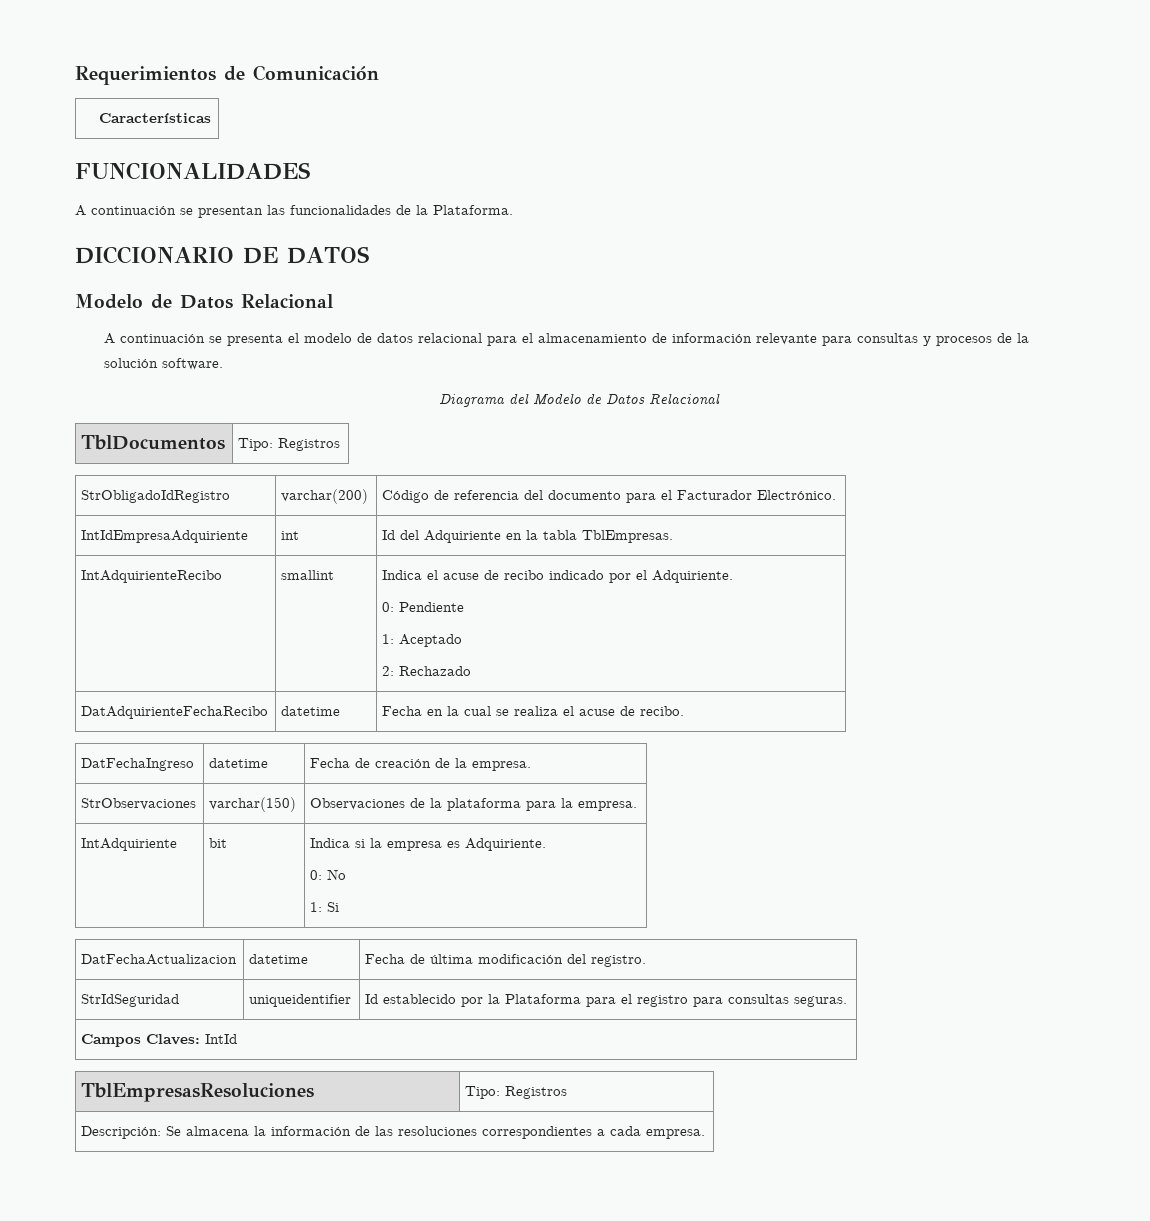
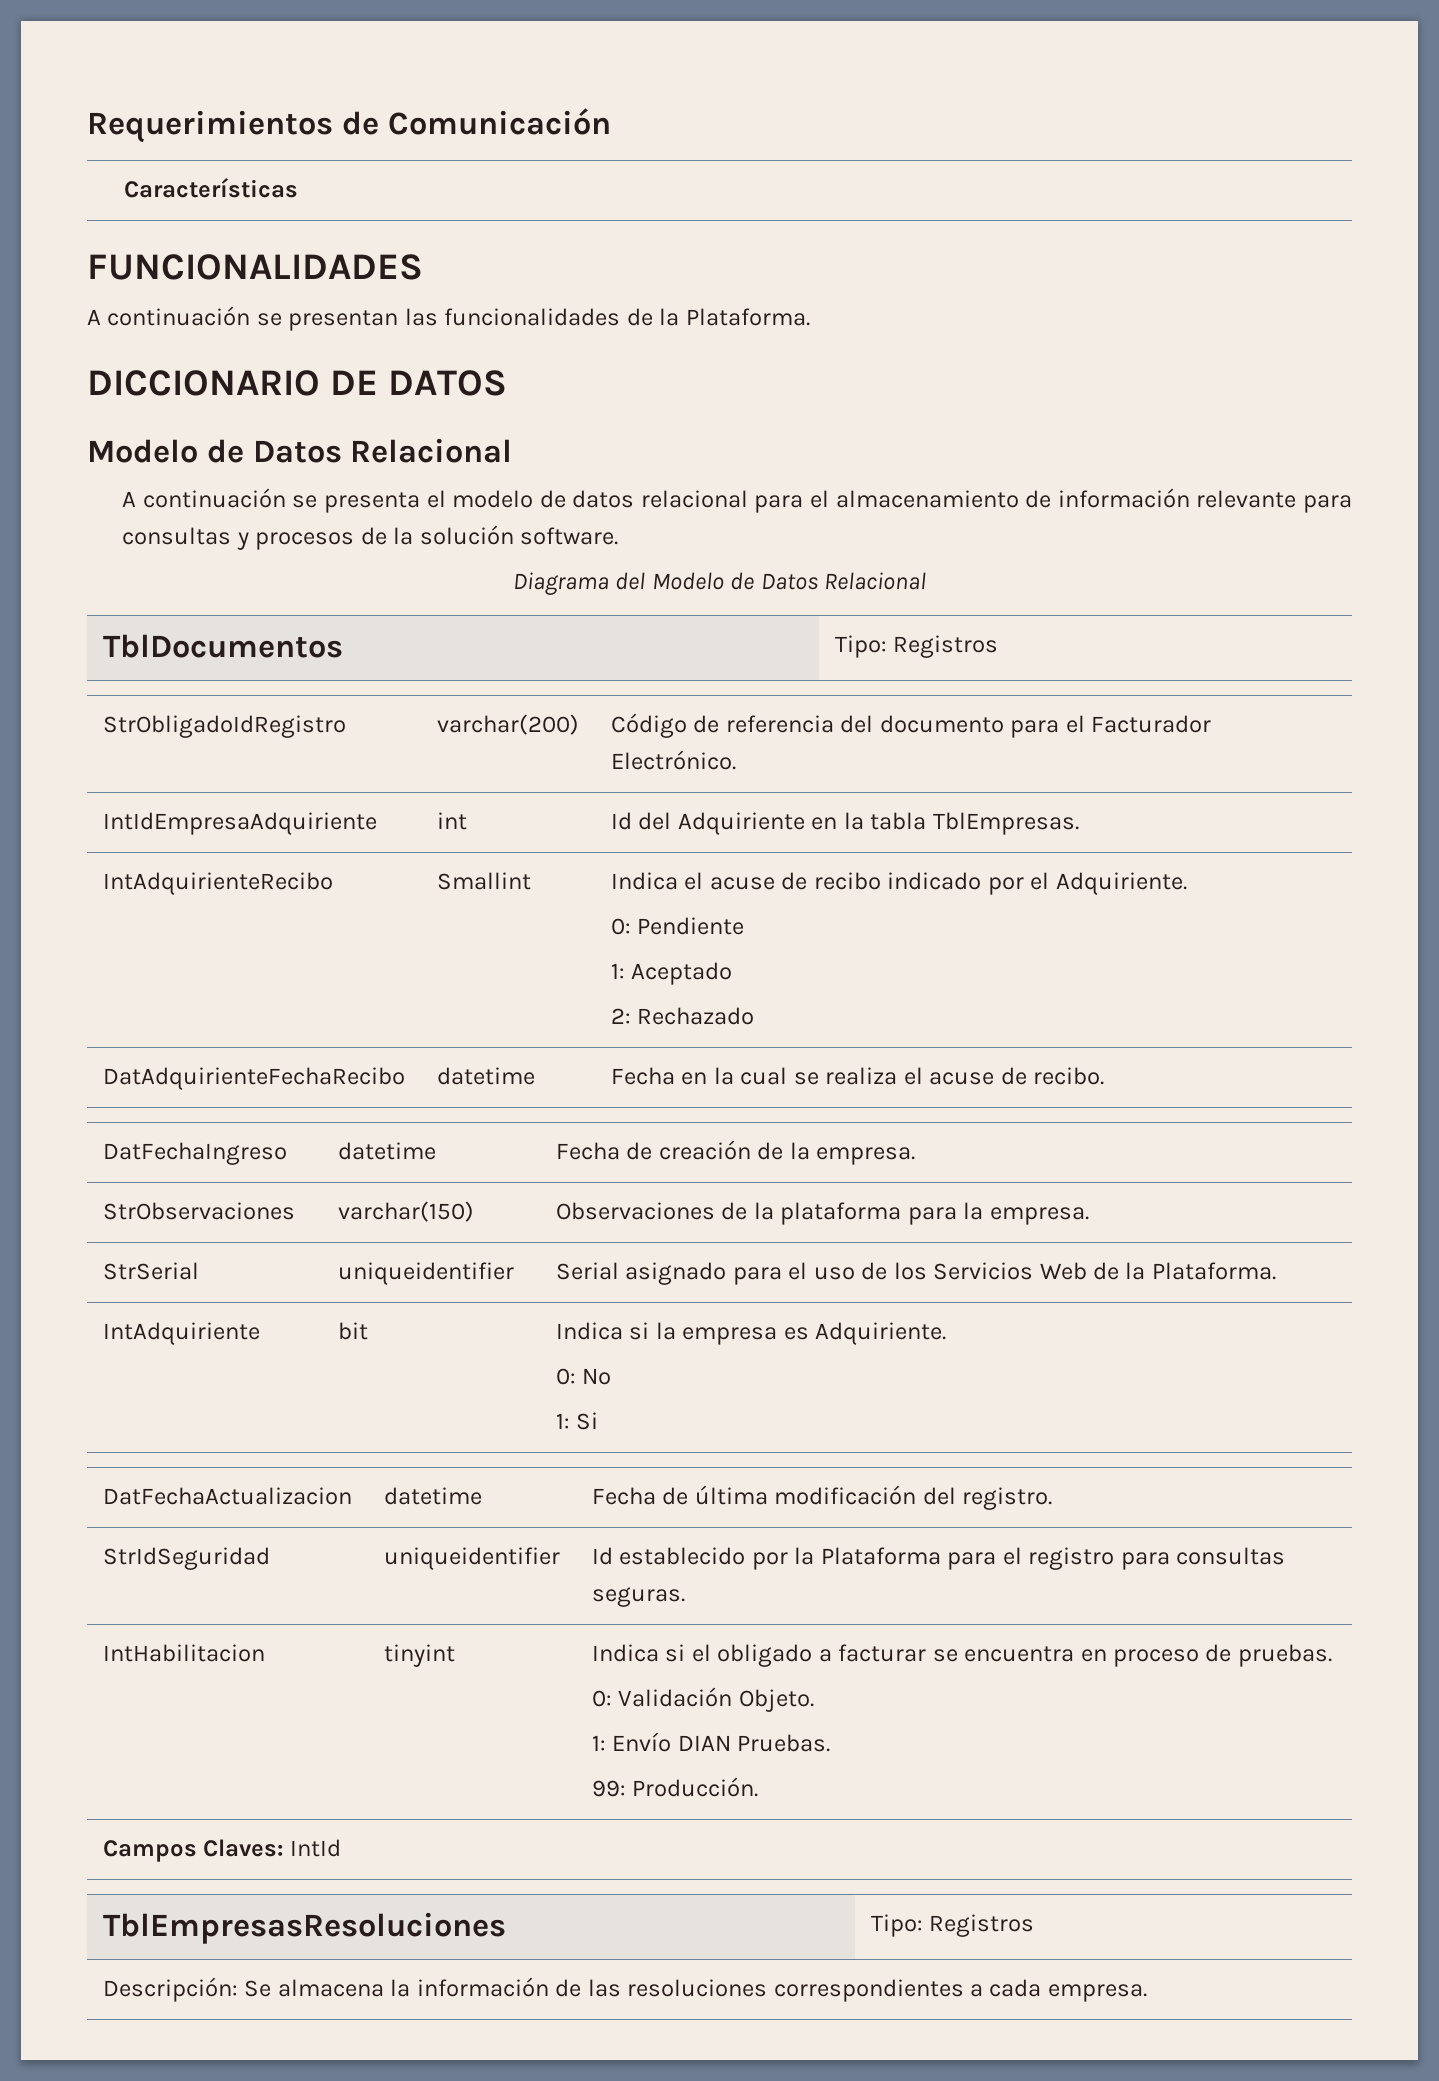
- IntAdquirienteRecibo | smallint | Indica el acuse de recibo indicado por el Adquiriente.
+ IntAdquirienteRecibo | Smallint | Indica el acuse de recibo indicado por el Adquiriente.
+ StrSerial | uniqueidentifier | Serial asignado para el uso de los Servicios Web de la Plataforma.
+ IntHabilitacion | tinyint | Indica si el obligado a facturar se encuentra en proceso de pruebas.
+ 0: Validación Objeto.
+ 1: Envío DIAN Pruebas.
+ 99: Producción.

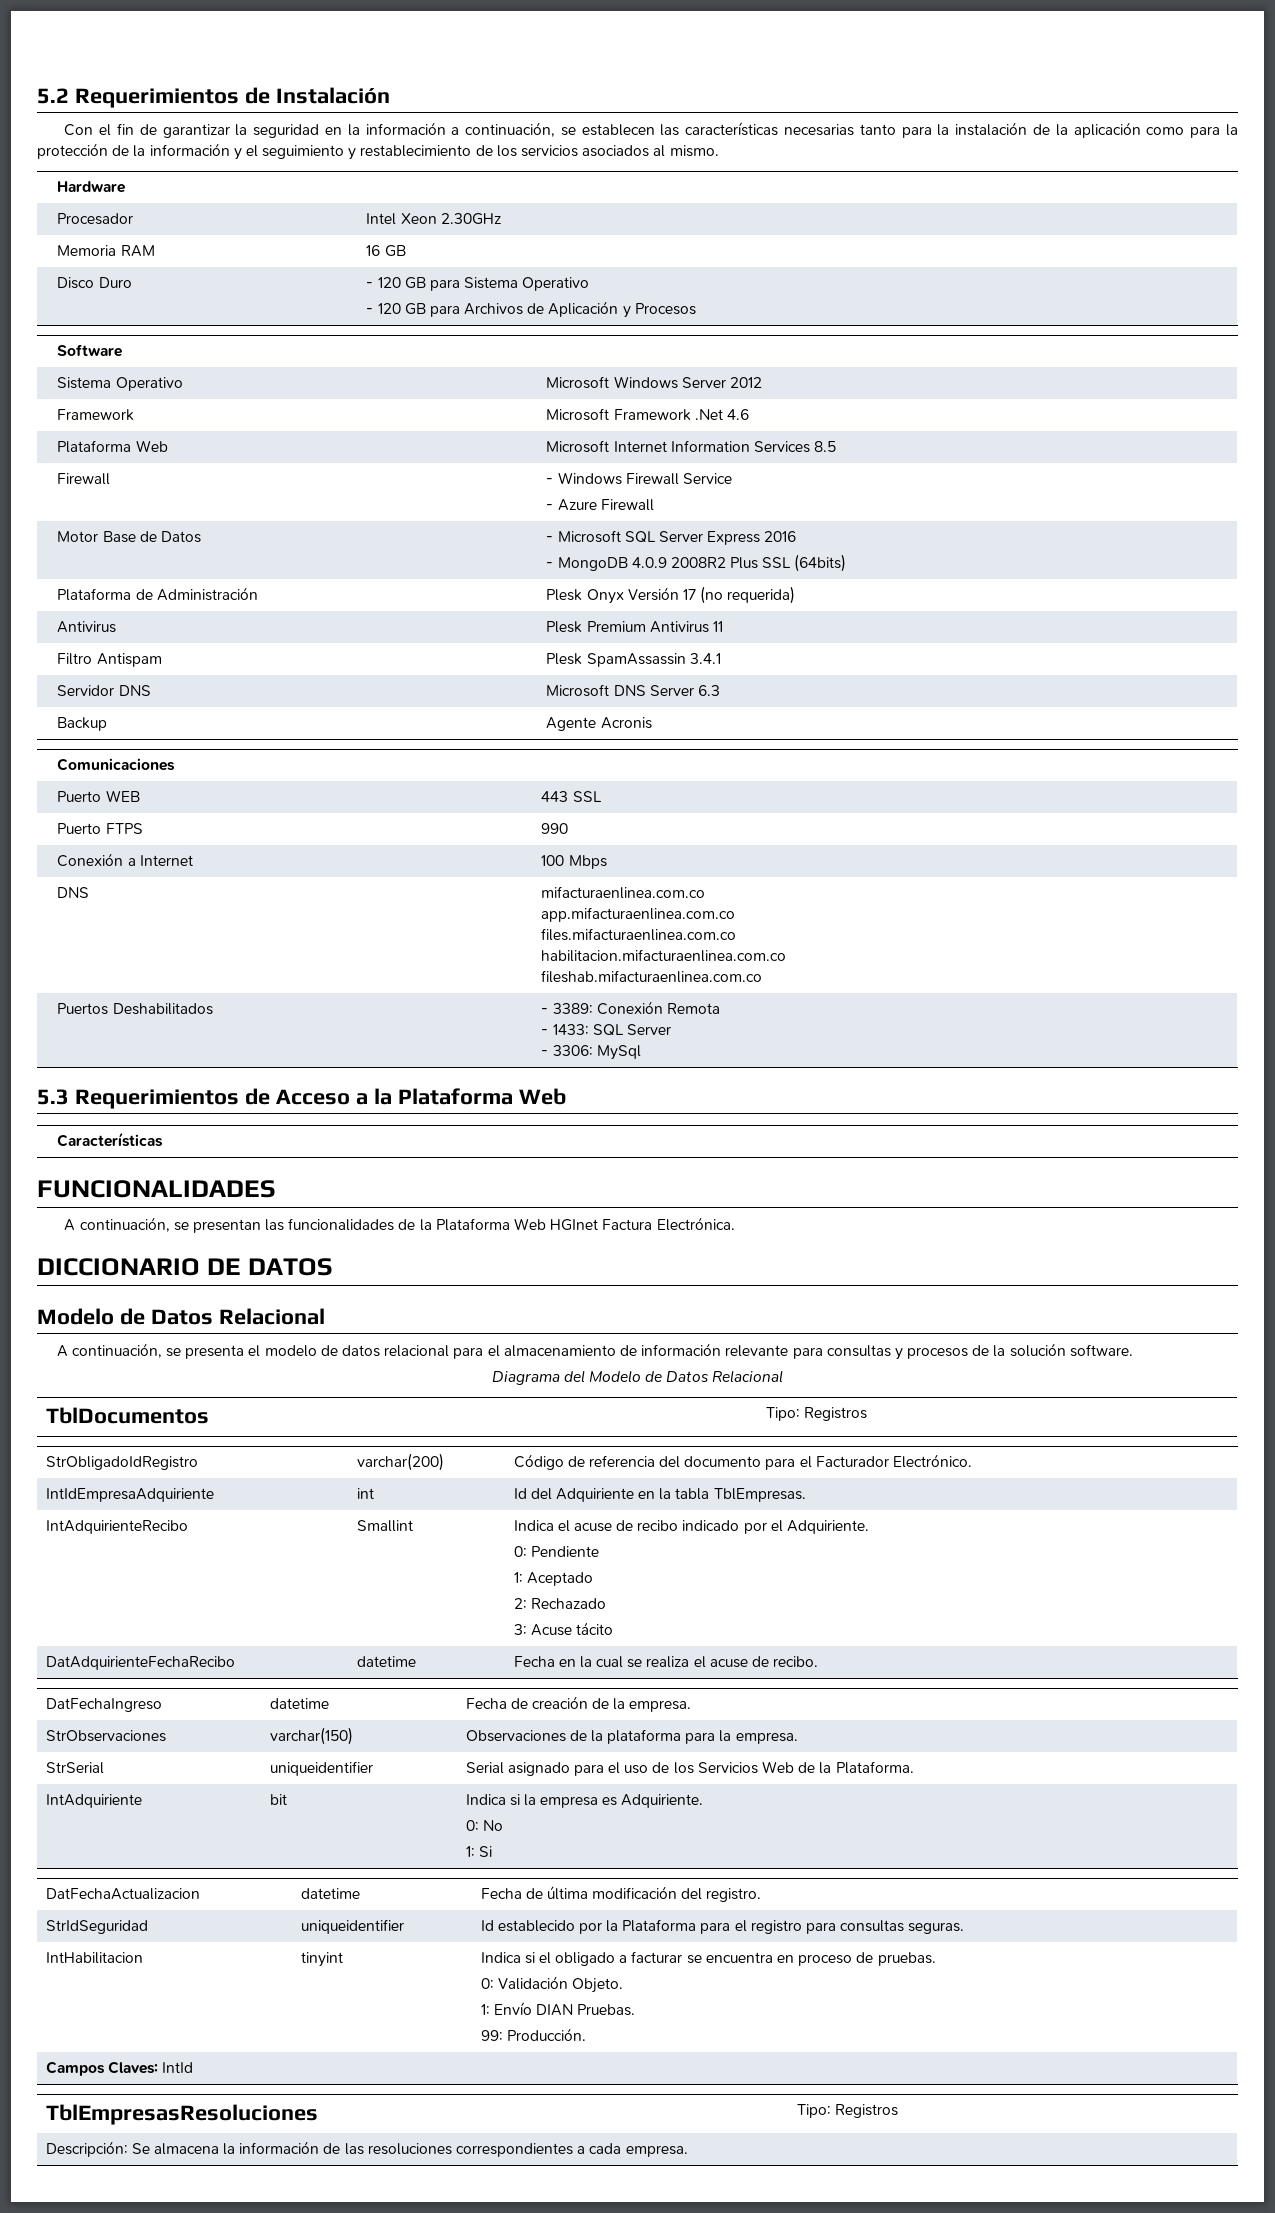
- Requerimientos de Comunicación
+ 5.2 Requerimientos de Instalación
+ Con el fin de garantizar la seguridad en la información a continuación, se establecen las características necesarias tanto para la instalación de la aplicación como para la protección de la información y el seguimiento y restablecimiento de los servicios asociados al mismo.
+ Hardware
+ Procesador | Intel Xeon 2.30GHz
+ Memoria RAM | 16 GB
+ Disco Duro | - 120 GB para Sistema Operativo
+ - 120 GB para Archivos de Aplicación y Procesos
+ Software
+ Sistema Operativo | Microsoft Windows Server 2012
+ Framework | Microsoft Framework .Net 4.6
+ Plataforma Web | Microsoft Internet Information Services 8.5
+ Firewall | - Windows Firewall Service
+ - Azure Firewall
+ Motor Base de Datos | - Microsoft SQL Server Express 2016
+ - MongoDB 4.0.9 2008R2 Plus SSL (64bits)
+ Plataforma de Administración | Plesk Onyx Versión 17 (no requerida)
+ Antivirus | Plesk Premium Antivirus 11
+ Filtro Antispam | Plesk SpamAssassin 3.4.1
+ Servidor DNS | Microsoft DNS Server 6.3
+ Backup | Agente Acronis
+ Comunicaciones
+ Puerto WEB | 443 SSL
+ Puerto FTPS | 990
+ Conexión a Internet | 100 Mbps
+ DNS | mifacturaenlinea.com.co
+ app.mifacturaenlinea.com.co
+ files.mifacturaenlinea.com.co
+ habilitacion.mifacturaenlinea.com.co
+ fileshab.mifacturaenlinea.com.co
+ Puertos Deshabilitados | - 3389: Conexión Remota
+ - 1433: SQL Server
+ - 3306: MySql
+ 5.3 Requerimientos de Acceso a la Plataforma Web
- A continuación se presentan las funcionalidades de la Plataforma.
+ A continuación, se presentan las funcionalidades de la Plataforma Web HGInet Factura Electrónica.
- A continuación se presenta el modelo de datos relacional para el almacenamiento de información relevante para consultas y procesos de la solución software.
+ A continuación, se presenta el modelo de datos relacional para el almacenamiento de información relevante para consultas y procesos de la solución software.
  IntAdquirienteRecibo | Smallint | Indica el acuse de recibo indicado por el Adquiriente.
  0: Pendiente
  1: Aceptado
  2: Rechazado
+ 3: Acuse tácito

